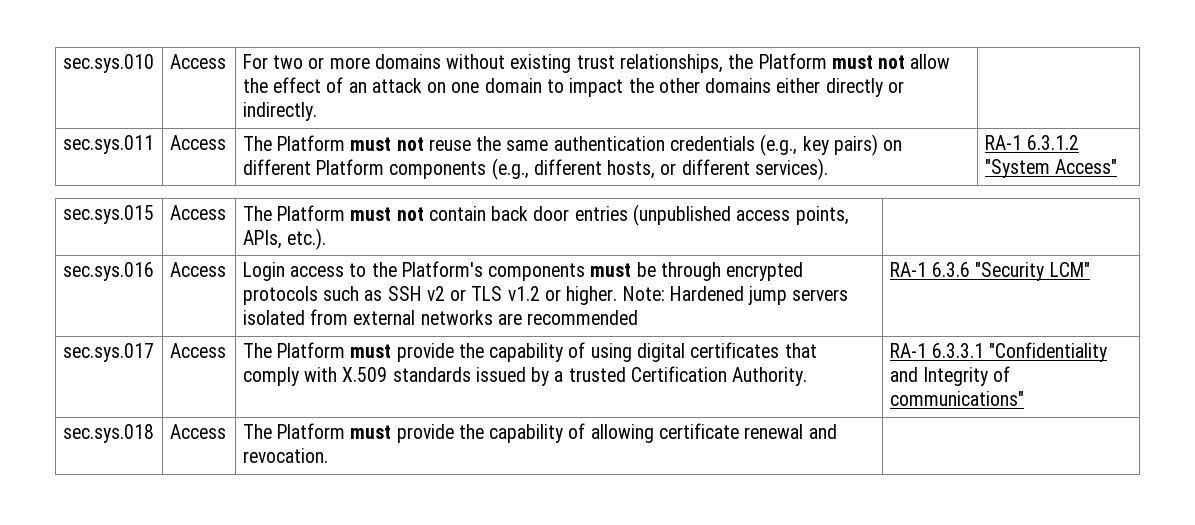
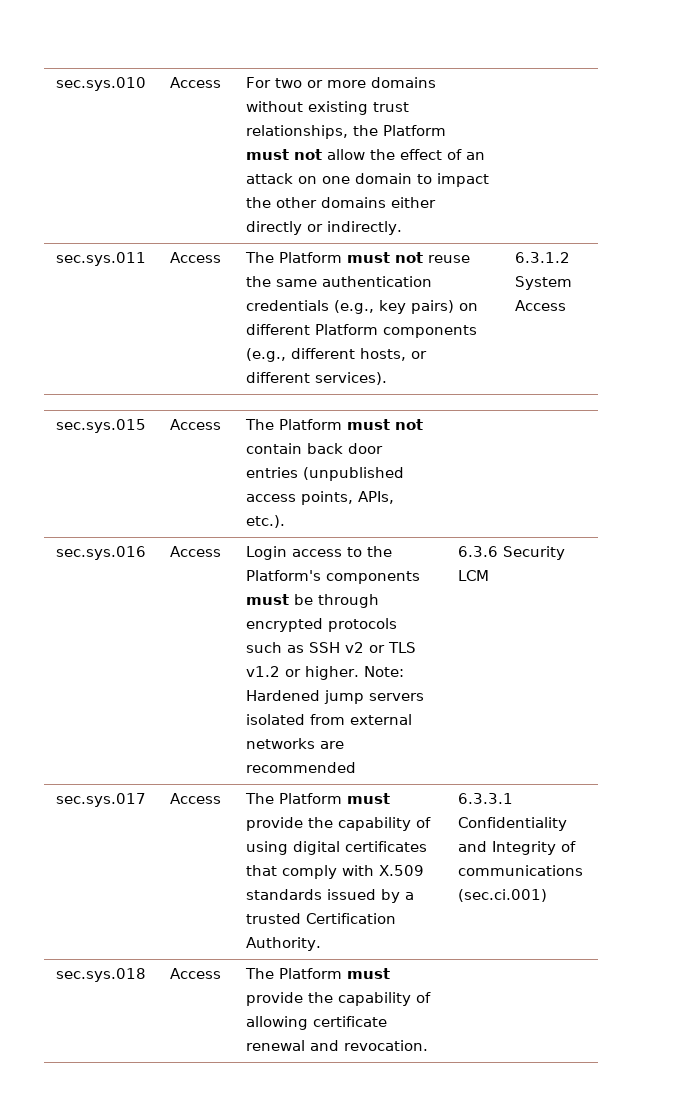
- sec.sys.011 | Access | The Platform must not reuse the same authentication credentials (e.g., key pairs) on different Platform components (e.g., different hosts, or different services). | RA-1 6.3.1.2 "System Access"
+ sec.sys.011 | Access | The Platform must not reuse the same authentication credentials (e.g., key pairs) on different Platform components (e.g., different hosts, or different services). | 6.3.1.2 System Access
- sec.sys.016 | Access | Login access to the Platform's components must be through encrypted protocols such as SSH v2 or TLS v1.2 or higher. Note: Hardened jump servers isolated from external networks are recommended | RA-1 6.3.6 "Security LCM"
+ sec.sys.016 | Access | Login access to the Platform's components must be through encrypted protocols such as SSH v2 or TLS v1.2 or higher. Note: Hardened jump servers isolated from external networks are recommended | 6.3.6 Security LCM
- sec.sys.017 | Access | The Platform must provide the capability of using digital certificates that comply with X.509 standards issued by a trusted Certification Authority. | RA-1 6.3.3.1 "Confidentiality and Integrity of communications"
+ sec.sys.017 | Access | The Platform must provide the capability of using digital certificates that comply with X.509 standards issued by a trusted Certification Authority. | 6.3.3.1 Confidentiality and Integrity of communications (sec.ci.001)

